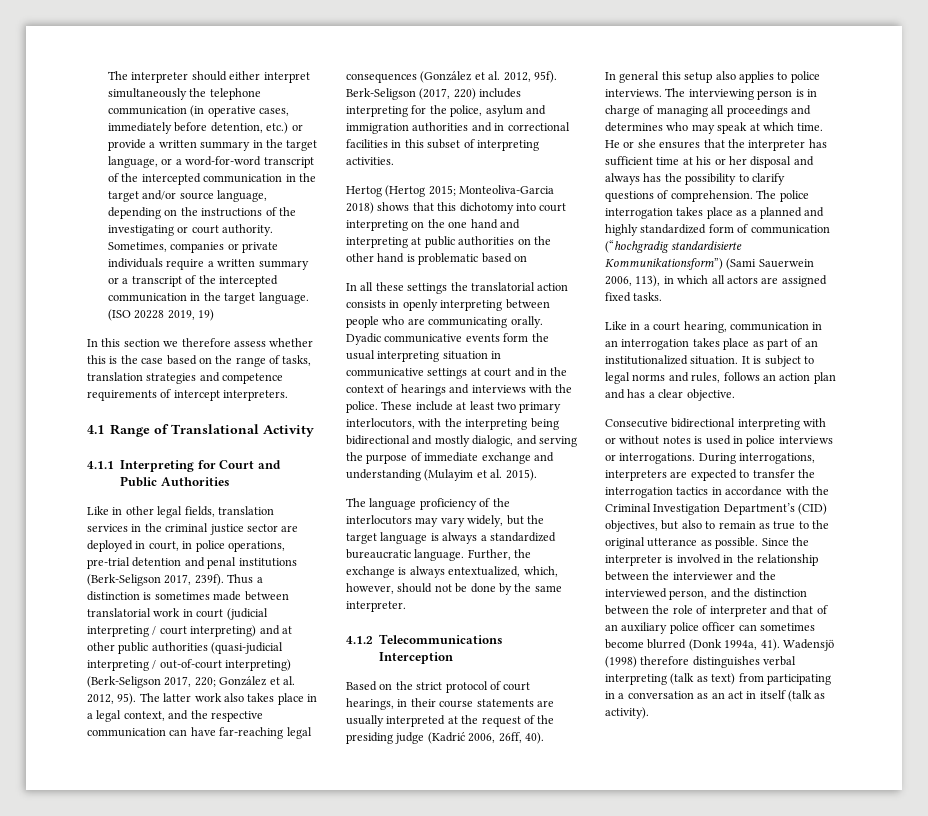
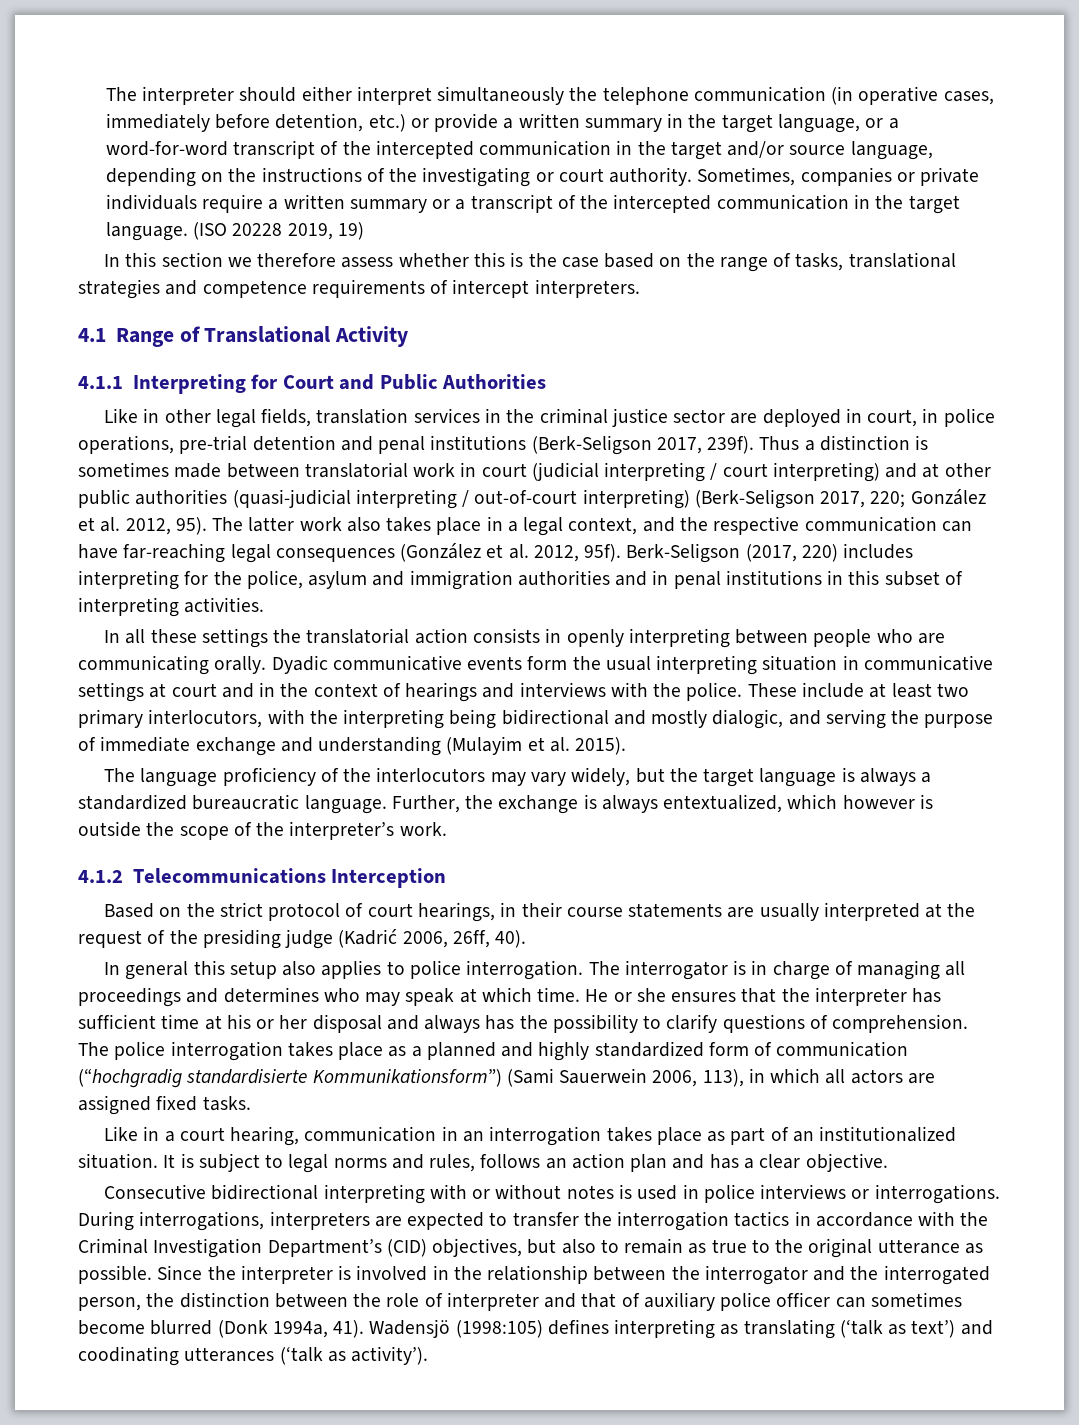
- In this section we therefore assess whether this is the case based on the range of tasks, translation strategies and competence requirements of intercept interpreters.
+ In this section we therefore assess whether this is the case based on the range of tasks, translational strategies and competence requirements of intercept interpreters.
- Berk-Seligson (2017, 220) includes interpreting for the police, asylum and immigration authorities and in correctional facilities in this subset of interpreting activities.
+ Berk-Seligson (2017, 220) includes interpreting for the police, asylum and immigration authorities and in penal institutions in this subset of interpreting activities.
- Hertog (Hertog 2015; Monteoliva-Garcia 2018) shows that this dichotomy into court interpreting on the one hand and interpreting at public authorities on the other hand is problematic based on
- Further, the exchange is always entextualized, which, however, should not be done by the same interpreter.
+ Further, the exchange is always entextualized, which however is outside the scope of the interpreter’s work.
- In general this setup also applies to police interviews. The interviewing person is in charge of managing all proceedings and determines who may speak at which time.
+ In general this setup also applies to police interrogation. The interrogator is in charge of managing all proceedings and determines who may speak at which time.
- Since the interpreter is involved in the relationship between the interviewer and the interviewed person, and the distinction between the role of interpreter and that of an auxiliary police officer can sometimes become blurred (Donk 1994a, 41).
+ Since the interpreter is involved in the relationship between the interrogator and the interrogated person, the distinction between the role of interpreter and that of auxiliary police officer can sometimes become blurred (Donk 1994a, 41).
- Wadensjö (1998) therefore distinguishes verbal interpreting (talk as text) from participating in a conversation as an act in itself (talk as activity).
+ Wadensjö (1998:105) defines interpreting as translating (‘talk as text’) and coodinating utterances (‘talk as activity’).

